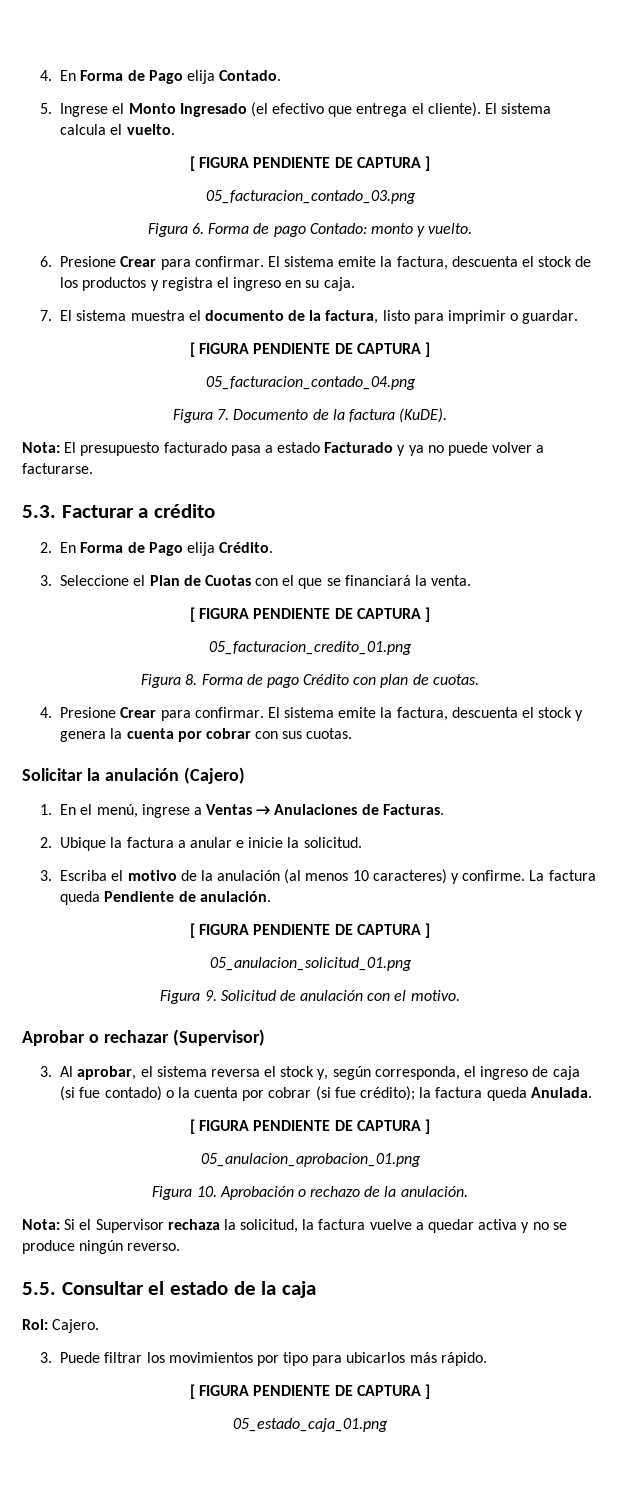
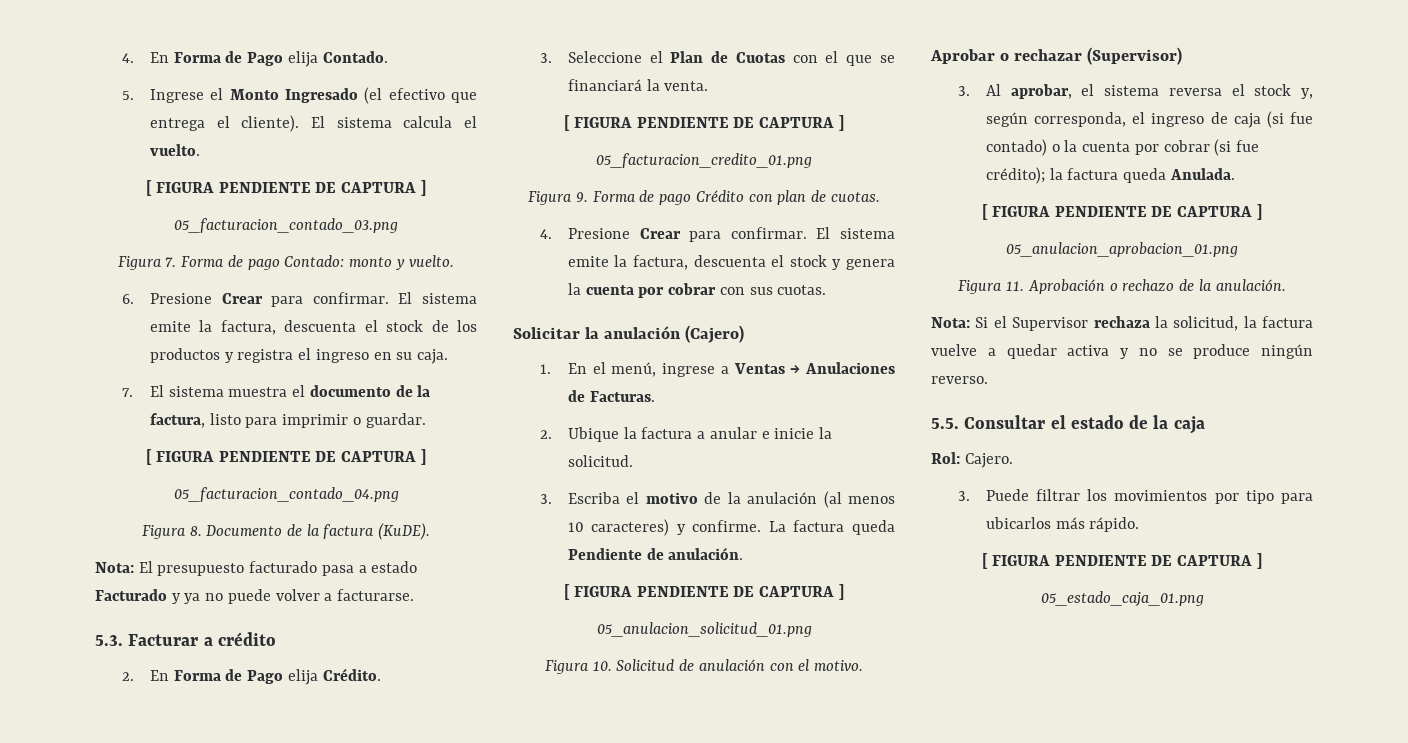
- Figura 6. Forma de pago Contado: monto y vuelto.
+ Figura 7. Forma de pago Contado: monto y vuelto.
- Figura 7. Documento de la factura (KuDE).
+ Figura 8. Documento de la factura (KuDE).
- Figura 8. Forma de pago Crédito con plan de cuotas.
+ Figura 9. Forma de pago Crédito con plan de cuotas.
- Figura 9. Solicitud de anulación con el motivo.
+ Figura 10. Solicitud de anulación con el motivo.
- Figura 10. Aprobación o rechazo de la anulación.
+ Figura 11. Aprobación o rechazo de la anulación.

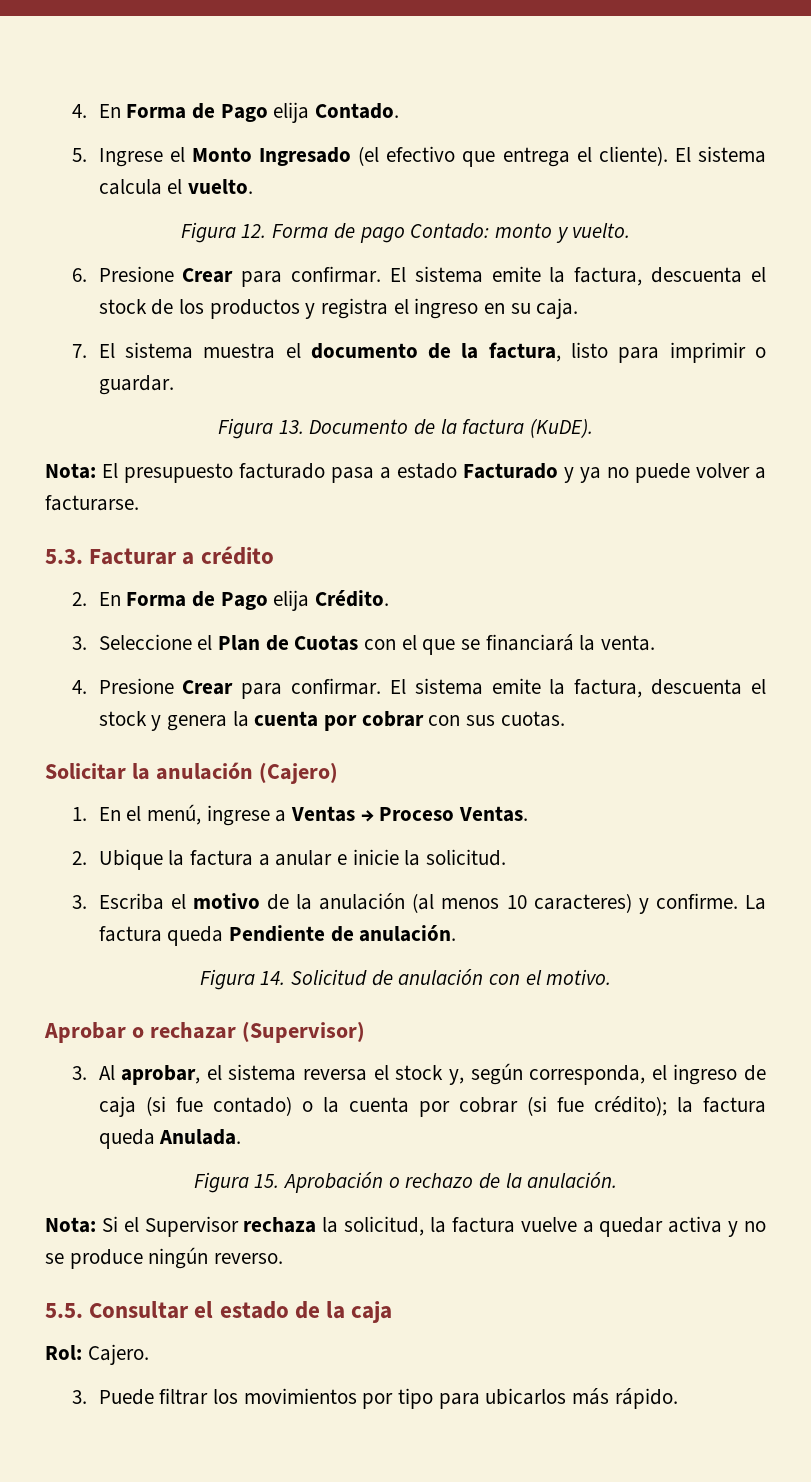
  El sistema calcula el vuelto.
- [ FIGURA PENDIENTE DE CAPTURA ]
- 05_facturacion_contado_03.png
- Figura 7. Forma de pago Contado: monto y vuelto.
+ Figura 12. Forma de pago Contado: monto y vuelto.
  7. El sistema muestra el documento de la factura, listo para imprimir o guardar.
- [ FIGURA PENDIENTE DE CAPTURA ]
- 05_facturacion_contado_04.png
- Figura 8. Documento de la factura (KuDE).
+ Figura 13. Documento de la factura (KuDE).
  3. Seleccione el Plan de Cuotas con el que se financiará la venta.
- [ FIGURA PENDIENTE DE CAPTURA ]
- 05_facturacion_credito_01.png
- Figura 9. Forma de pago Crédito con plan de cuotas.
- 1. En el menú, ingrese a Ventas → Anulaciones de Facturas.
+ 1. En el menú, ingrese a Ventas → Proceso Ventas.
  La factura queda Pendiente de anulación.
- [ FIGURA PENDIENTE DE CAPTURA ]
- 05_anulacion_solicitud_01.png
- Figura 10. Solicitud de anulación con el motivo.
+ Figura 14. Solicitud de anulación con el motivo.
  3. Al aprobar, el sistema reversa el stock y, según corresponda, el ingreso de caja (si fue contado) o la cuenta por cobrar (si fue crédito); la factura queda Anulada.
- [ FIGURA PENDIENTE DE CAPTURA ]
- 05_anulacion_aprobacion_01.png
- Figura 11. Aprobación o rechazo de la anulación.
+ Figura 15. Aprobación o rechazo de la anulación.
  3. Puede filtrar los movimientos por tipo para ubicarlos más rápido.
- [ FIGURA PENDIENTE DE CAPTURA ]
- 05_estado_caja_01.png

